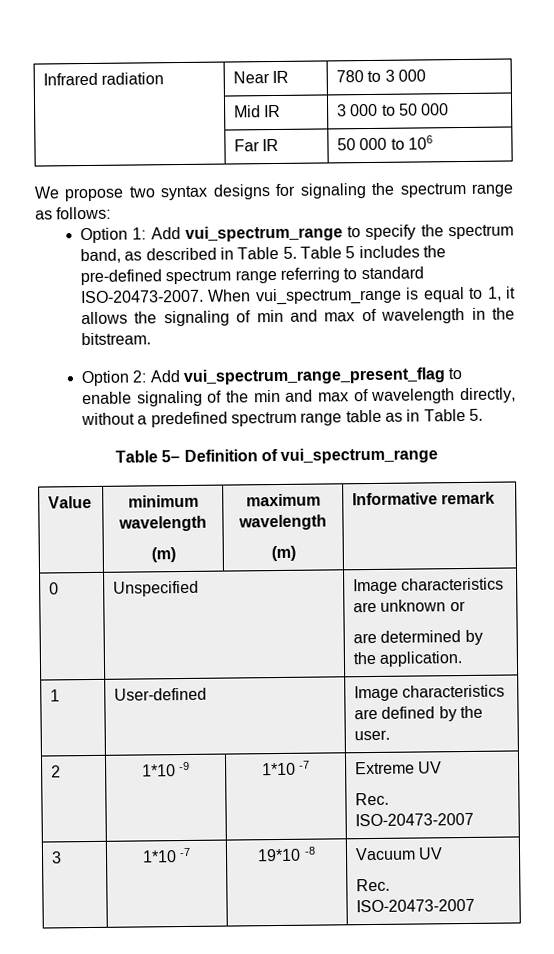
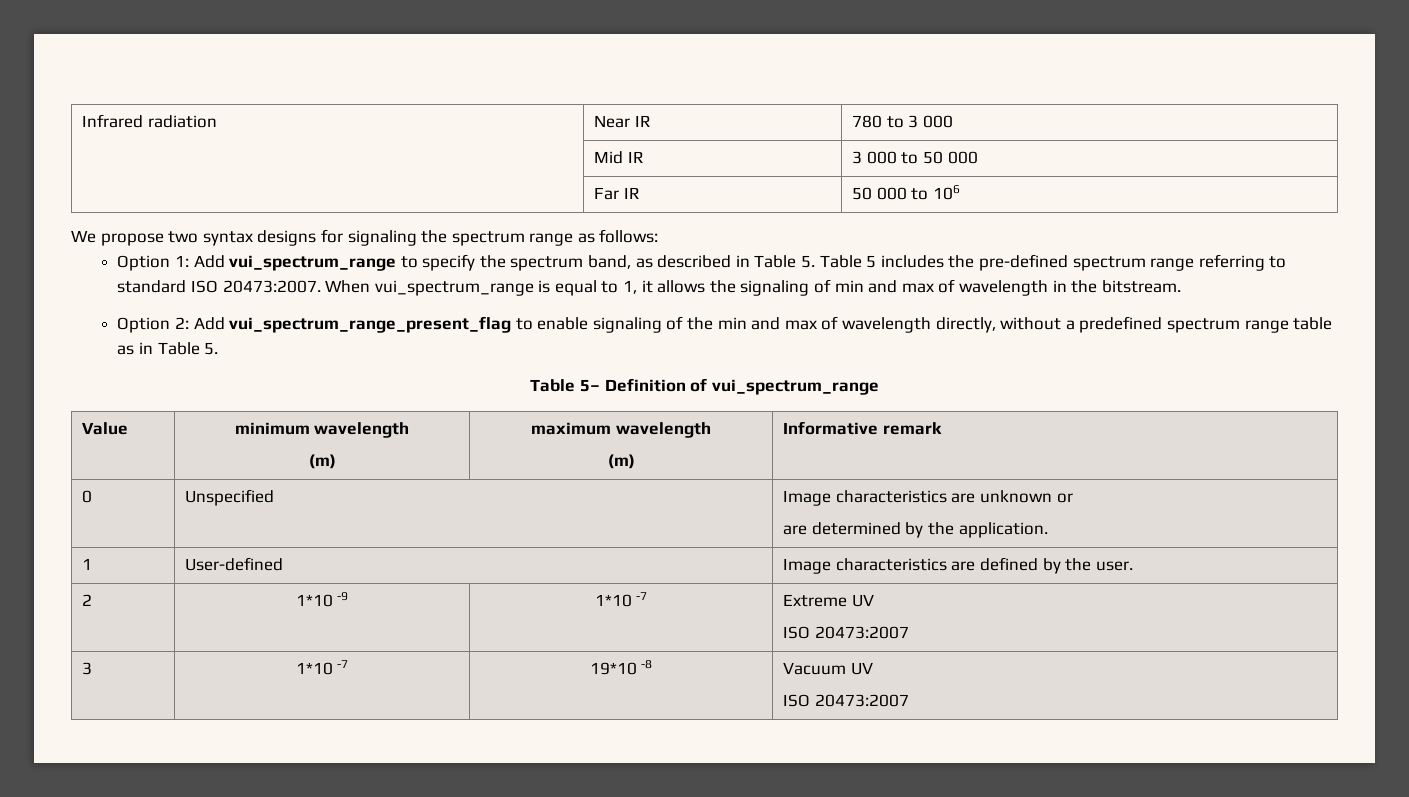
- Option 1: Add vui_spectrum_range to specify the spectrum band, as described in Table 5. Table 5 includes the pre-defined spectrum range referring to standard ISO-20473-2007.
+ Option 1: Add vui_spectrum_range to specify the spectrum band, as described in Table 5. Table 5 includes the pre-defined spectrum range referring to standard ISO 20473:2007.
  2 | 1*10 -9 | 1*10 -7 | Extreme UV
- Rec. ISO-20473-2007
+ ISO 20473:2007
  3 | 1*10 -7 | 19*10 -8 | Vacuum UV
- Rec. ISO-20473-2007
+ ISO 20473:2007

